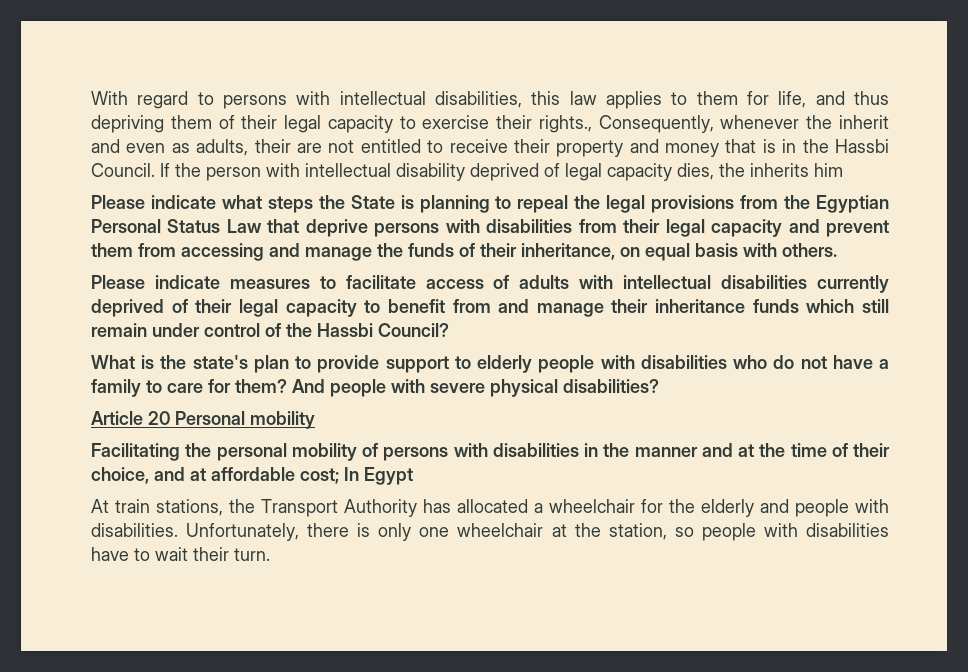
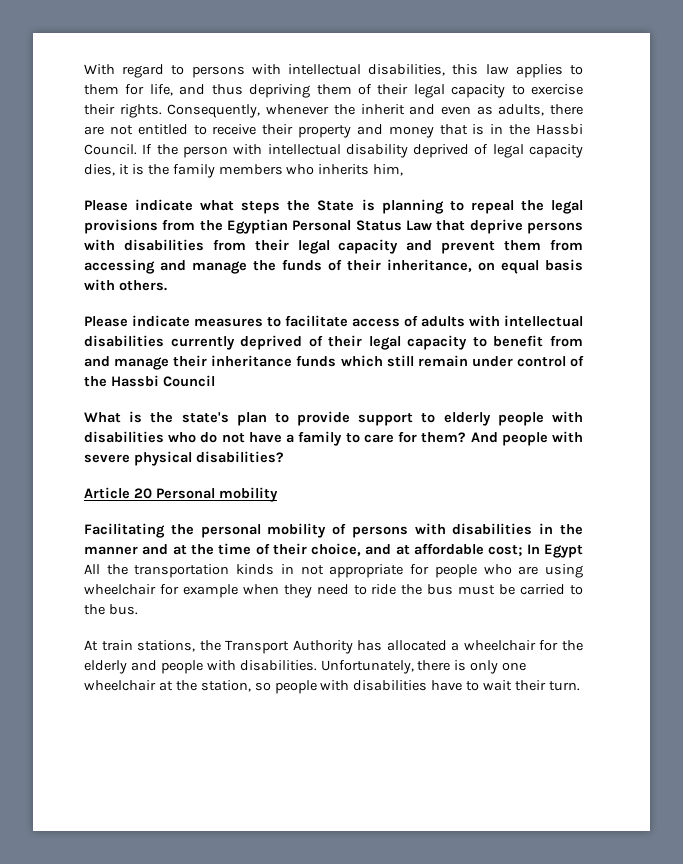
- With regard to persons with intellectual disabilities, this law applies to them for life, and thus depriving them of their legal capacity to exercise their rights., Consequently, whenever the inherit and even as adults, their are not entitled to receive their property and money that is in the Hassbi Council.
+ With regard to persons with intellectual disabilities, this law applies to them for life, and thus depriving them of their legal capacity to exercise their rights. Consequently, whenever the inherit and even as adults, there are not entitled to receive their property and money that is in the Hassbi Council.
- If the person with intellectual disability deprived of legal capacity dies, the inherits him
+ If the person with intellectual disability deprived of legal capacity dies, it is the family members who inherits him,
- Please indicate measures to facilitate access of adults with intellectual disabilities currently deprived of their legal capacity to benefit from and manage their inheritance funds which still remain under control of the Hassbi Council?
+ Please indicate measures to facilitate access of adults with intellectual disabilities currently deprived of their legal capacity to benefit from and manage their inheritance funds which still remain under control of the Hassbi Council
- Facilitating the personal mobility of persons with disabilities in the manner and at the time of their choice, and at affordable cost; In Egypt
+ Facilitating the personal mobility of persons with disabilities in the manner and at the time of their choice, and at affordable cost; In Egypt All the transportation kinds in not appropriate for people who are using wheelchair for example when they need to ride the bus must be carried to the bus.

